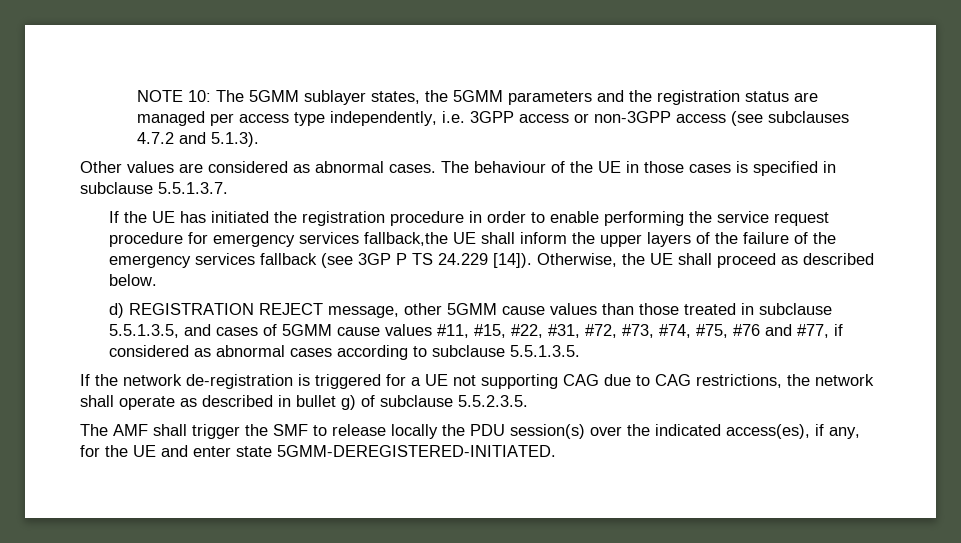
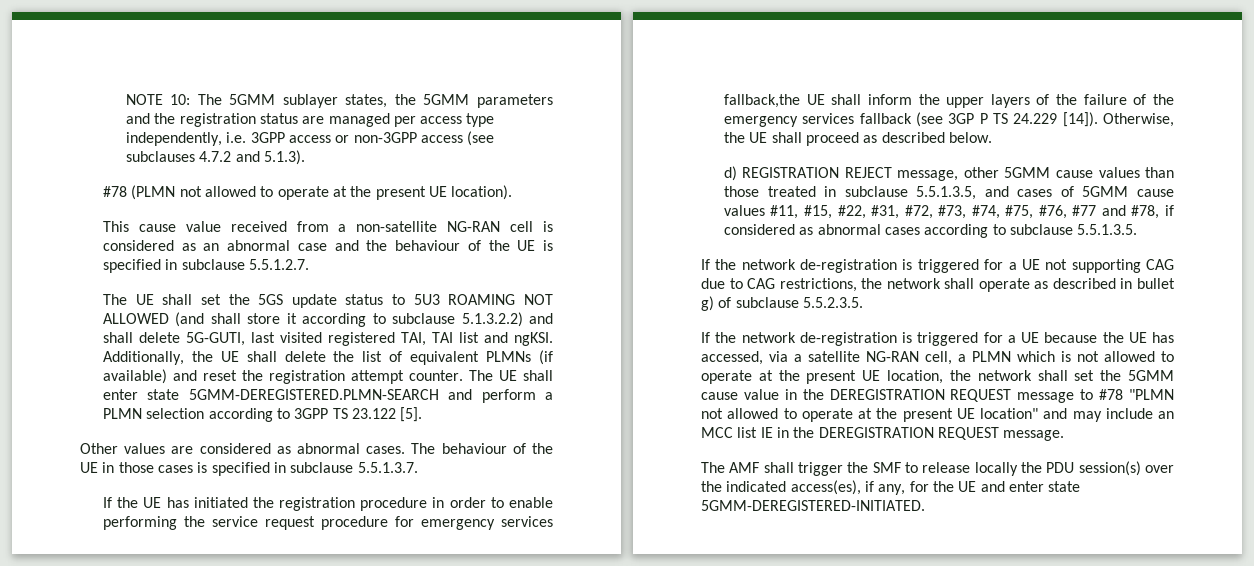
+ #78 (PLMN not allowed to operate at the present UE location).
+ This cause value received from a non-satellite NG-RAN cell is considered as an abnormal case and the behaviour of the UE is specified in subclause 5.5.1.2.7.
+ The UE shall set the 5GS update status to 5U3 ROAMING NOT ALLOWED (and shall store it according to subclause 5.1.3.2.2) and shall delete 5G-GUTI, last visited registered TAI, TAI list and ngKSI. Additionally, the UE shall delete the list of equivalent PLMNs (if available) and reset the registration attempt counter. The UE shall enter state 5GMM-DEREGISTERED.PLMN-SEARCH and perform a PLMN selection according to 3GPP TS 23.122 [5].
- d) REGISTRATION REJECT message, other 5GMM cause values than those treated in subclause 5.5.1.3.5, and cases of 5GMM cause values #11, #15, #22, #31, #72, #73, #74, #75, #76 and #77, if considered as abnormal cases according to subclause 5.5.1.3.5.
+ d) REGISTRATION REJECT message, other 5GMM cause values than those treated in subclause 5.5.1.3.5, and cases of 5GMM cause values #11, #15, #22, #31, #72, #73, #74, #75, #76, #77 and #78, if considered as abnormal cases according to subclause 5.5.1.3.5.
+ If the network de-registration is triggered for a UE because the UE has accessed, via a satellite NG-RAN cell, a PLMN which is not allowed to operate at the present UE location, the network shall set the 5GMM cause value in the DEREGISTRATION REQUEST message to #78 "PLMN not allowed to operate at the present UE location" and may include an MCC list IE in the DEREGISTRATION REQUEST message.

